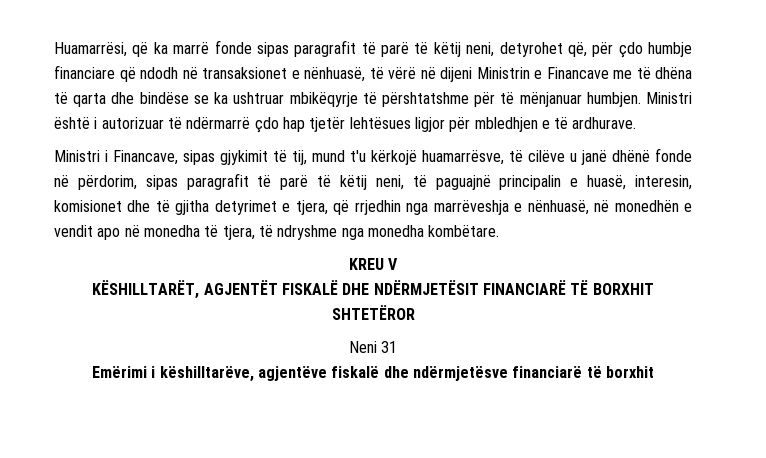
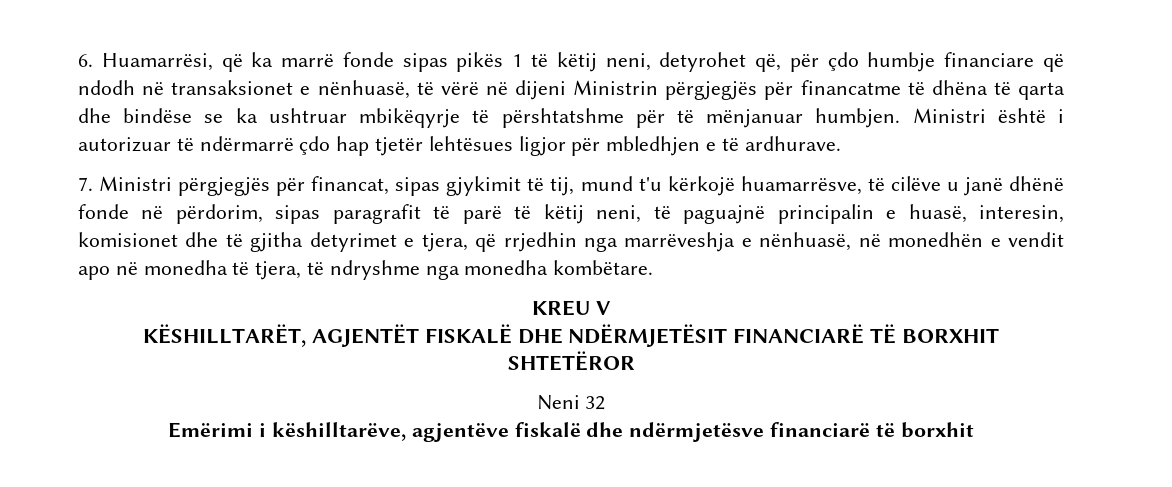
- Huamarrësi, që ka marrë fonde sipas paragrafit të parë të këtij neni, detyrohet që, për çdo humbje financiare që ndodh në transaksionet e nënhuasë, të vërë në dijeni Ministrin e Financave me të dhëna të qarta dhe bindëse se ka ushtruar mbikëqyrje të përshtatshme për të mënjanuar humbjen.
+ 6. Huamarrësi, që ka marrë fonde sipas pikës 1 të këtij neni, detyrohet që, për çdo humbje financiare që ndodh në transaksionet e nënhuasë, të vërë në dijeni Ministrin përgjegjës për financatme të dhëna të qarta dhe bindëse se ka ushtruar mbikëqyrje të përshtatshme për të mënjanuar humbjen.
- Ministri i Financave, sipas gjykimit të tij, mund t'u kërkojë huamarrësve, të cilëve u janë dhënë fonde në përdorim, sipas paragrafit të parë të këtij neni, të paguajnë principalin e huasë, interesin, komisionet dhe të gjitha detyrimet e tjera, që rrjedhin nga marrëveshja e nënhuasë, në monedhën e vendit apo në monedha të tjera, të ndryshme nga monedha kombëtare.
+ 7. Ministri përgjegjës për financat, sipas gjykimit të tij, mund t'u kërkojë huamarrësve, të cilëve u janë dhënë fonde në përdorim, sipas paragrafit të parë të këtij neni, të paguajnë principalin e huasë, interesin, komisionet dhe të gjitha detyrimet e tjera, që rrjedhin nga marrëveshja e nënhuasë, në monedhën e vendit apo në monedha të tjera, të ndryshme nga monedha kombëtare.
- Neni 31
+ Neni 32

